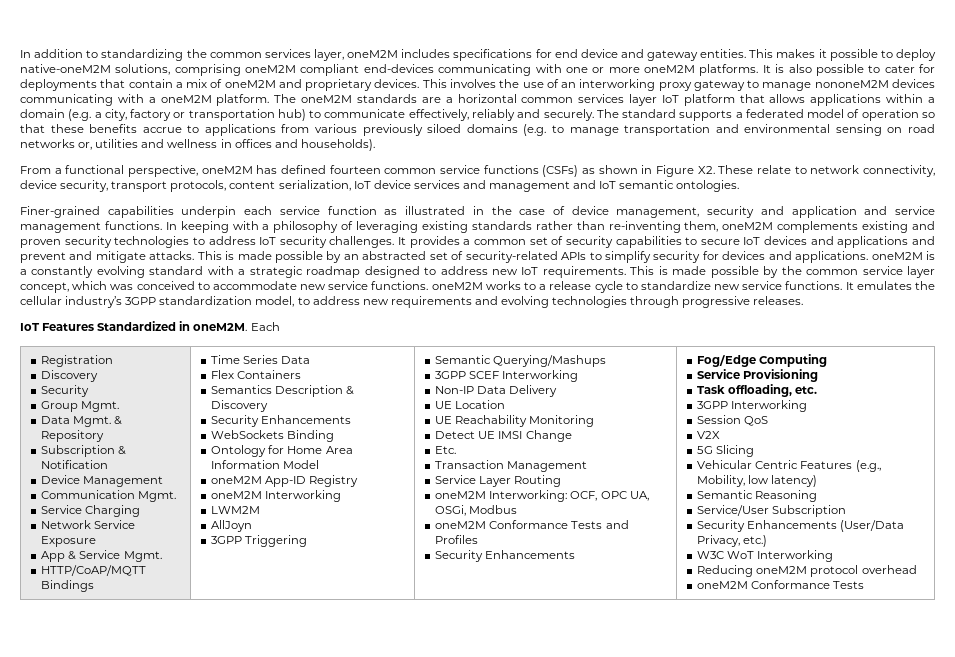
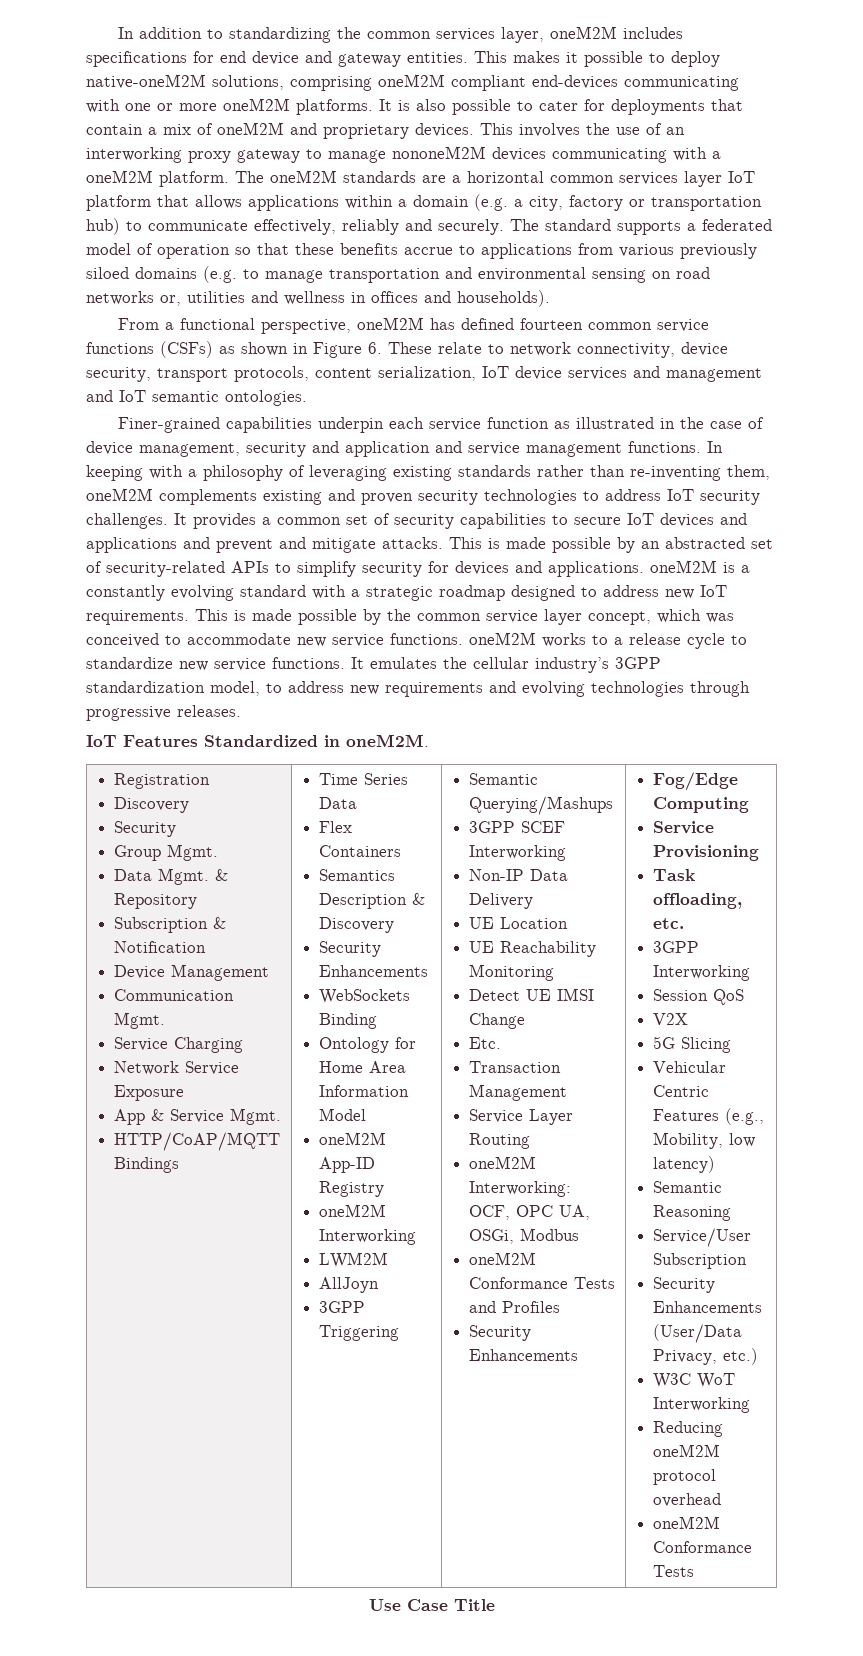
- From a functional perspective, oneM2M has defined fourteen common service functions (CSFs) as shown in Figure X2. These relate to network connectivity, device security, transport protocols, content serialization, IoT device services and management and IoT semantic ontologies.
+ From a functional perspective, oneM2M has defined fourteen common service functions (CSFs) as shown in Figure 6. These relate to network connectivity, device security, transport protocols, content serialization, IoT device services and management and IoT semantic ontologies.
- Each
+ Use Case Title

